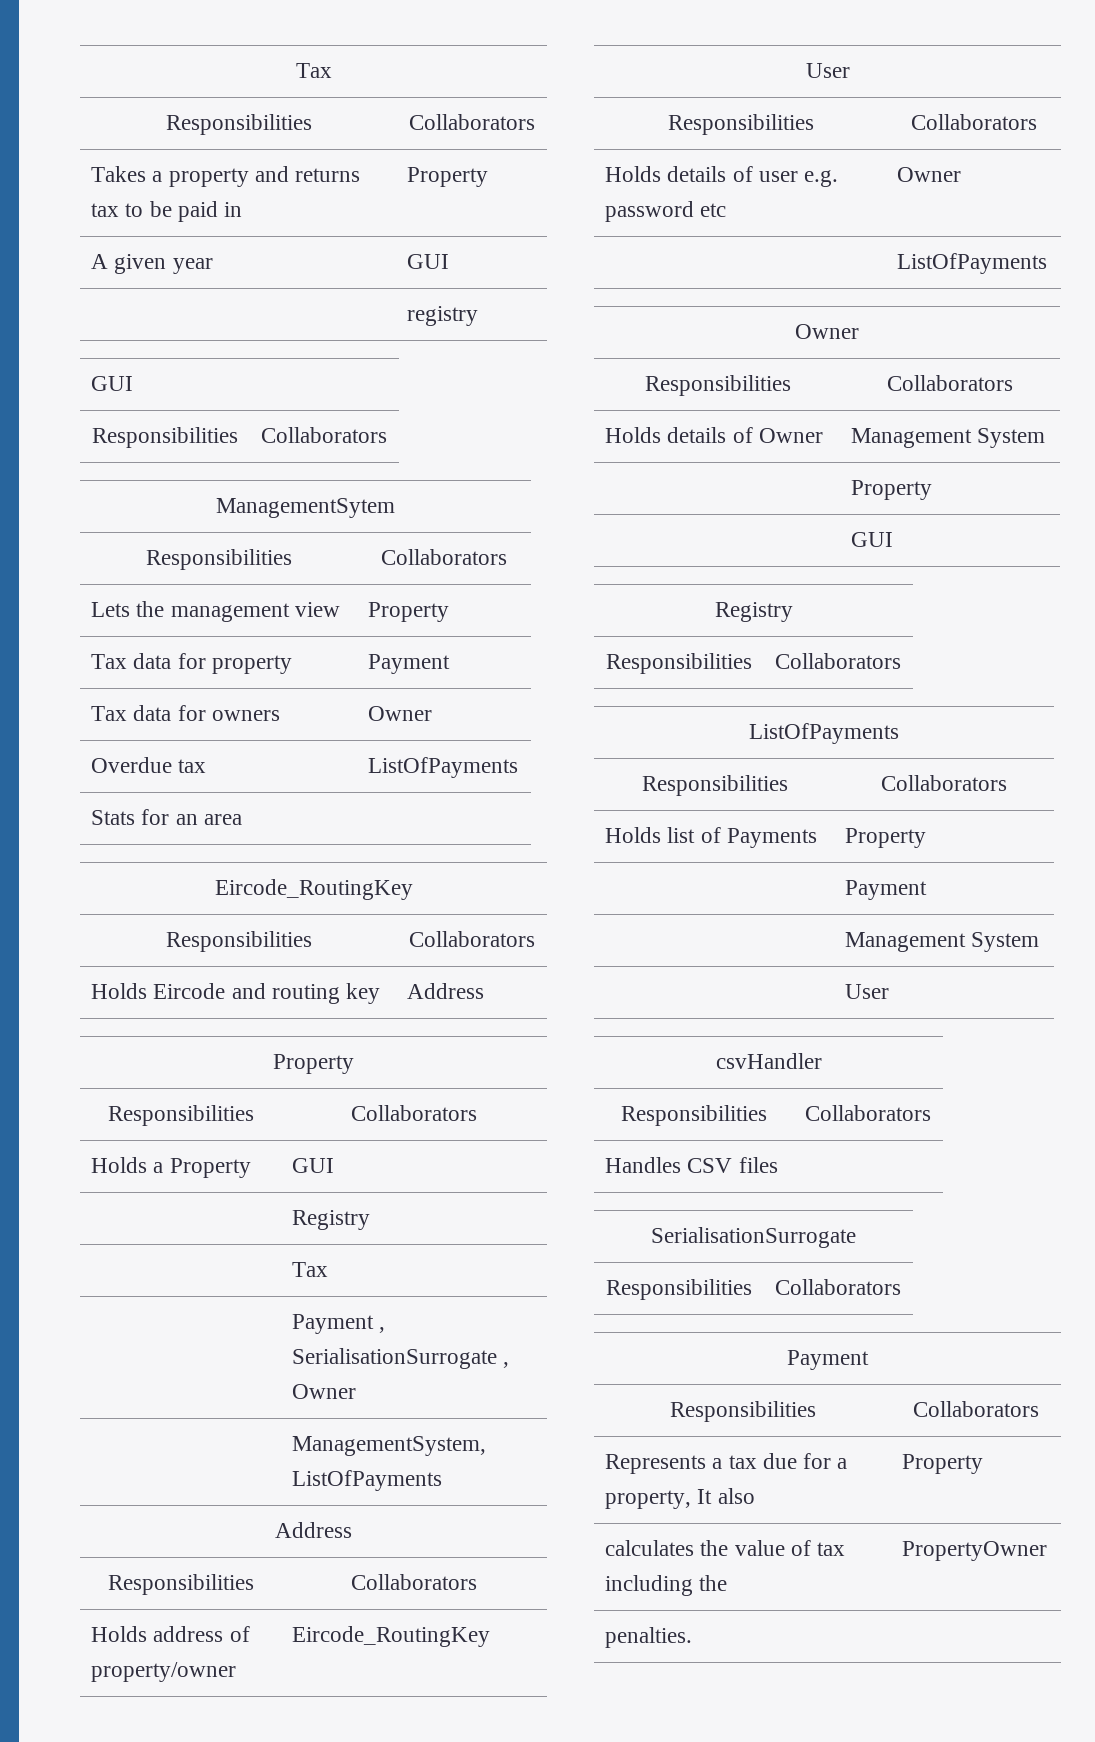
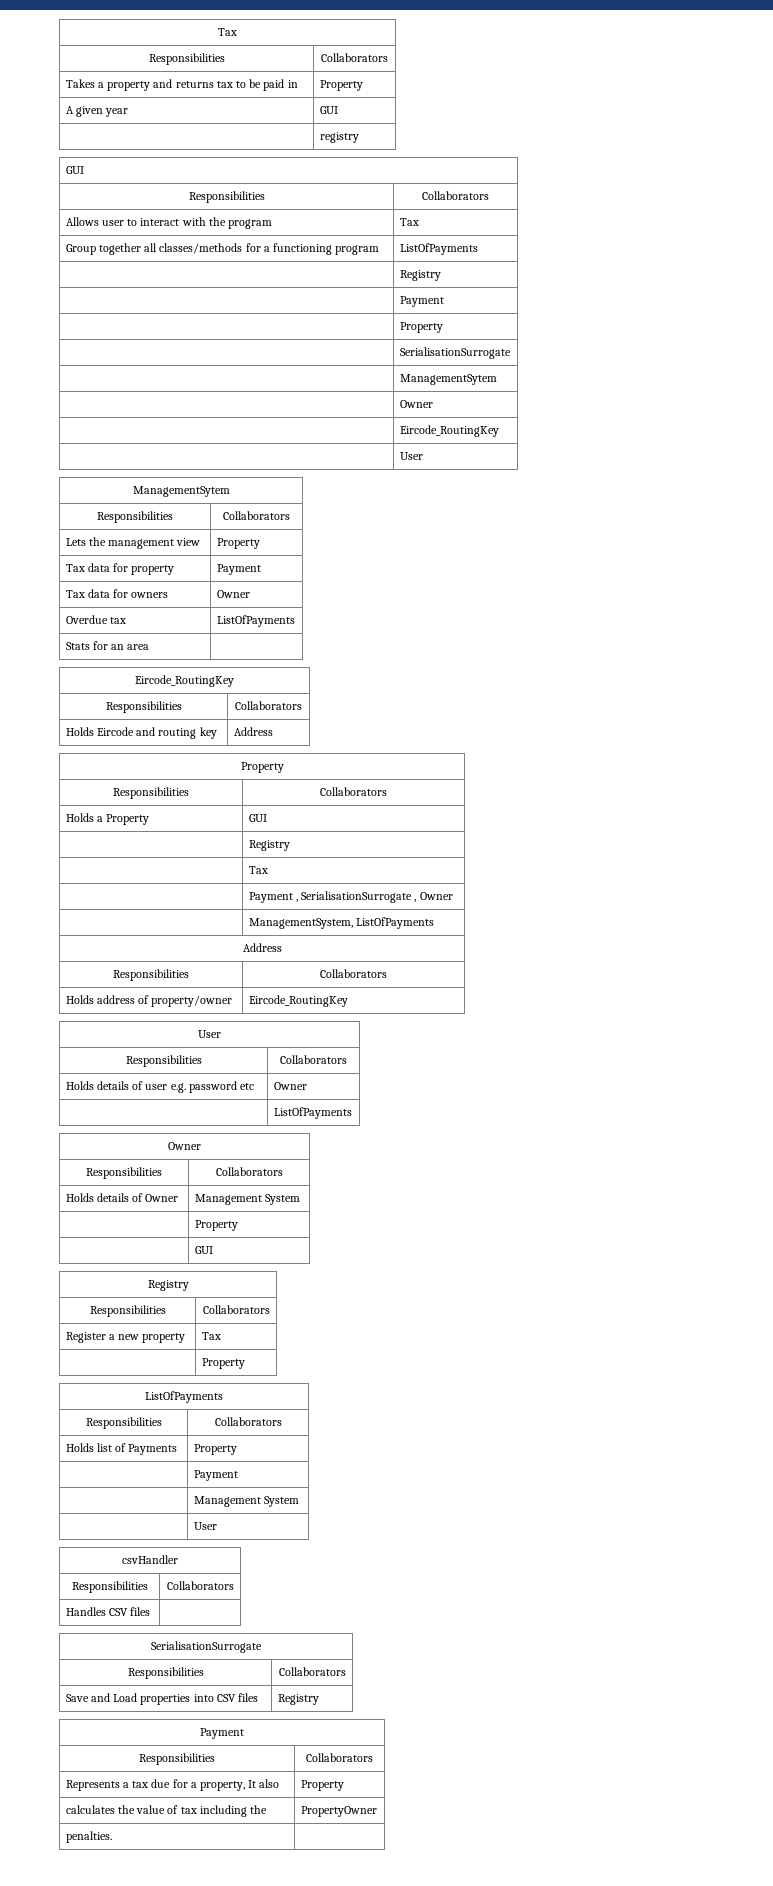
+ Allows user to interact with the program | Tax
+ Group together all classes/methods for a functioning program | ListOfPayments
+ | Registry
+ | Payment
+ | Property
+ | SerialisationSurrogate
+ | ManagementSytem
+ | Owner
+ | Eircode_RoutingKey
+ | User
+ Register a new property | Tax
+ | Property
+ Save and Load properties into CSV files | Registry

